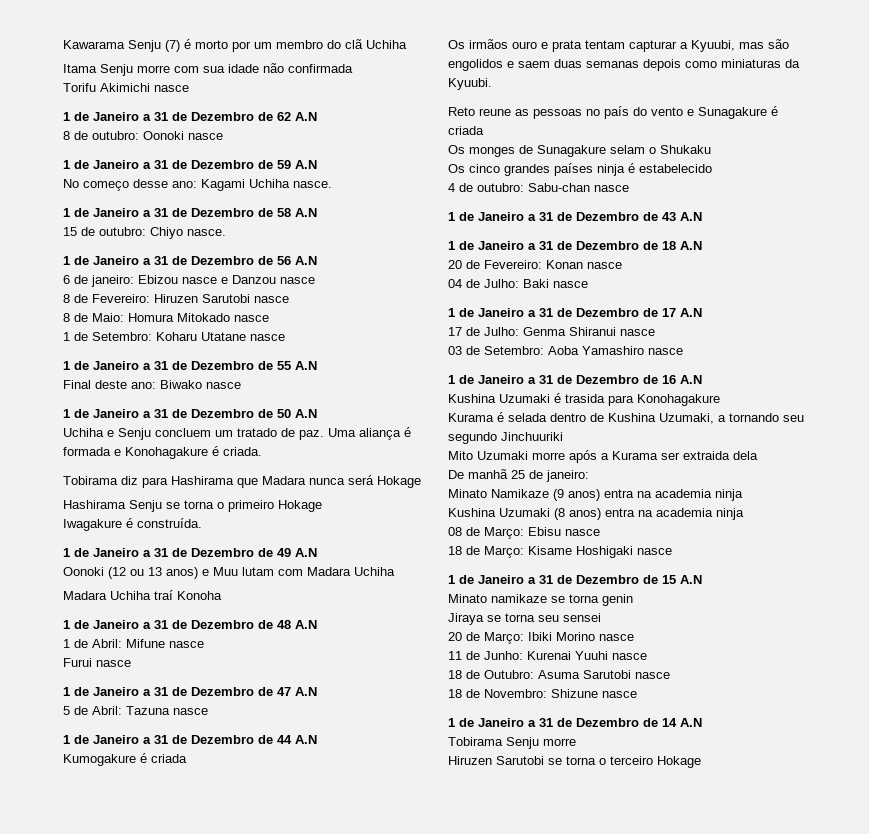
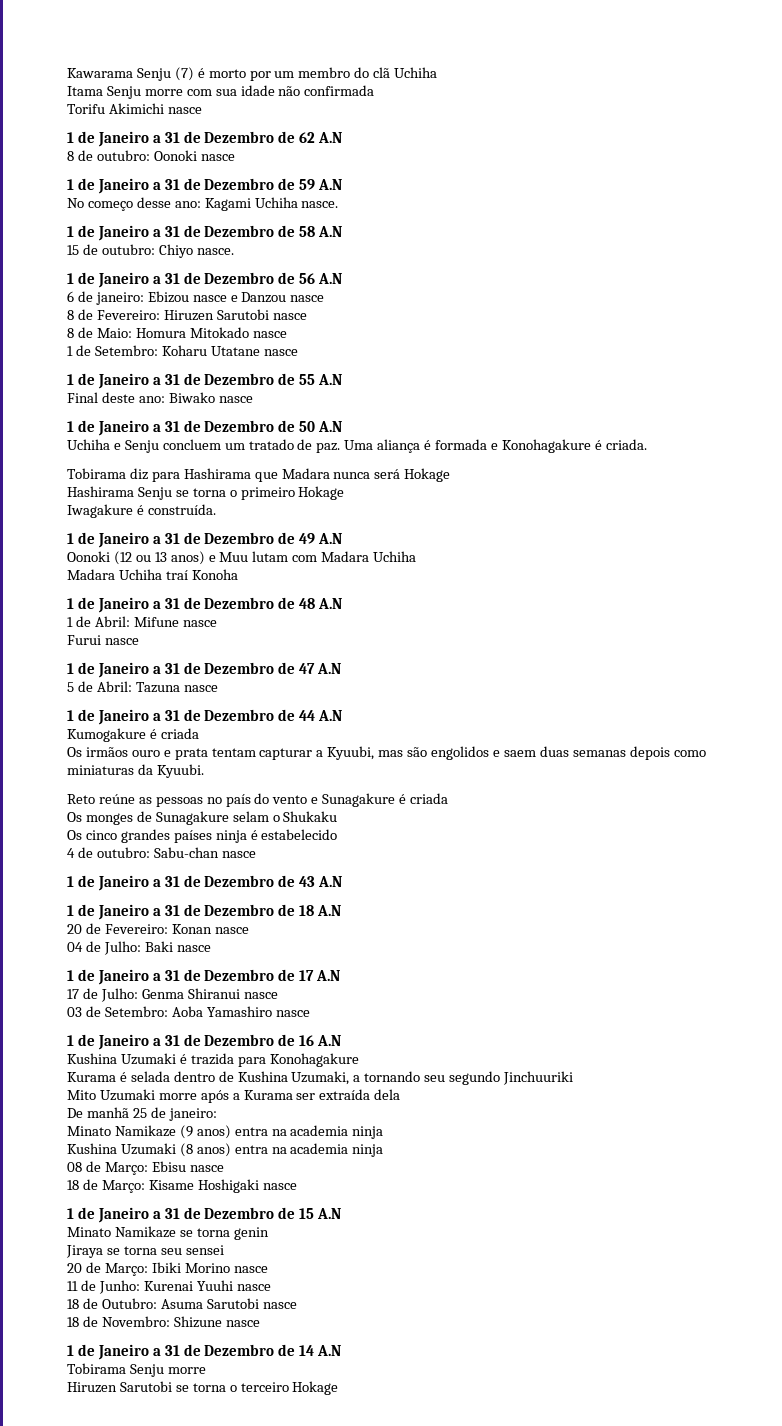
- Reto reune as pessoas no país do vento e Sunagakure é criada
+ Reto reúne as pessoas no país do vento e Sunagakure é criada
- Kushina Uzumaki é trasida para Konohagakure
+ Kushina Uzumaki é trazida para Konohagakure
- Mito Uzumaki morre após a Kurama ser extraida dela
+ Mito Uzumaki morre após a Kurama ser extraída dela
- Minato namikaze se torna genin
+ Minato Namikaze se torna genin

